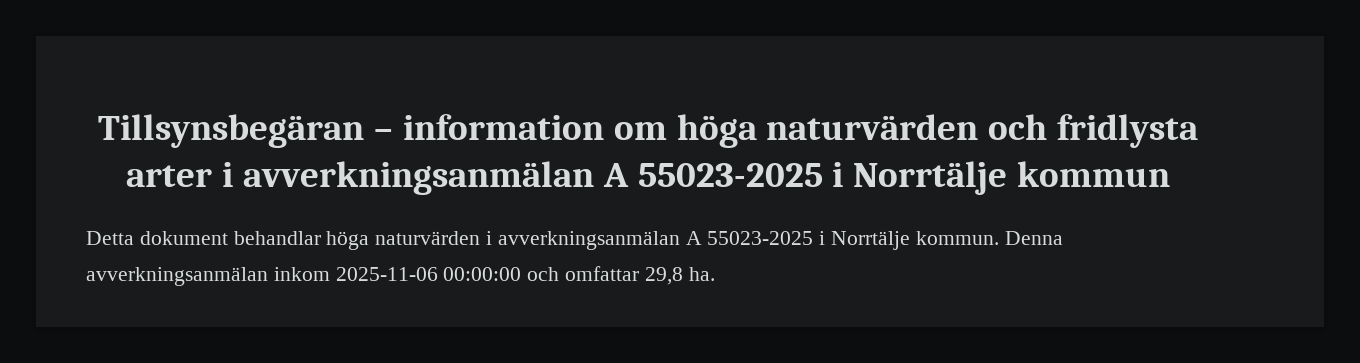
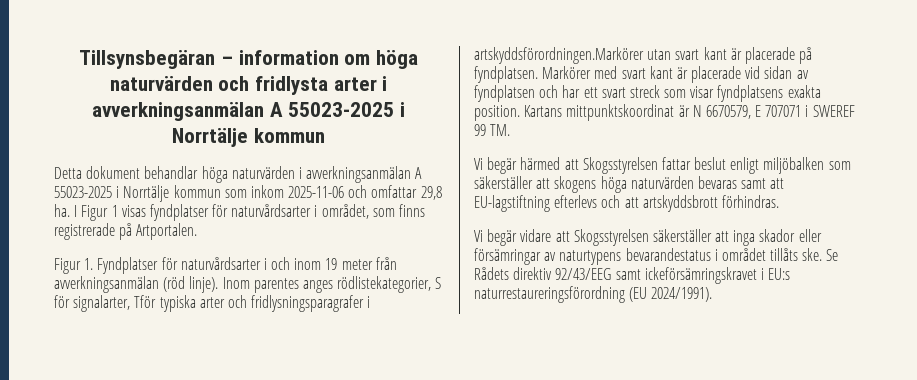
- Detta dokument behandlar höga naturvärden i avverkningsanmälan A 55023-2025 i Norrtälje kommun. Denna avverkningsanmälan inkom 2025-11-06 00:00:00 och omfattar 29,8 ha.
+ Detta dokument behandlar höga naturvärden i avverkningsanmälan A 55023-2025 i Norrtälje kommun som inkom 2025-11-06 och omfattar 29,8 ha.
+ I Figur 1 visas fyndplatser för naturvårdsarter i området, som finns registrerade på Artportalen.
+ Figur 1. Fyndplatser för naturvårdsarter i och inom 19 meter från avverkningsanmälan (röd linje). Inom parentes anges rödlistekategorier, S för signalarter, Tför typiska arter och fridlysningsparagrafer i artskyddsförordningen.Markörer utan svart kant är placerade på fyndplatsen. Markörer med svart kant är placerade vid sidan av fyndplatsen och har ett svart streck som visar fyndplatsens exakta position. Kartans mittpunktskoordinat är N 6670579, E 707071 i SWEREF 99 TM.
+ Vi begär härmed att Skogsstyrelsen fattar beslut enligt miljöbalken som säkerställer att skogens höga naturvärden bevaras samt att EU-lagstiftning efterlevs och att artskyddsbrott förhindras.
+ Vi begär vidare att Skogsstyrelsen säkerställer att inga skador eller försämringar av naturtypens bevarandestatus i området tillåts ske. Se Rådets direktiv 92/43/EEG samt ickeförsämringskravet i EU:s naturrestaureringsförordning (EU 2024/1991).

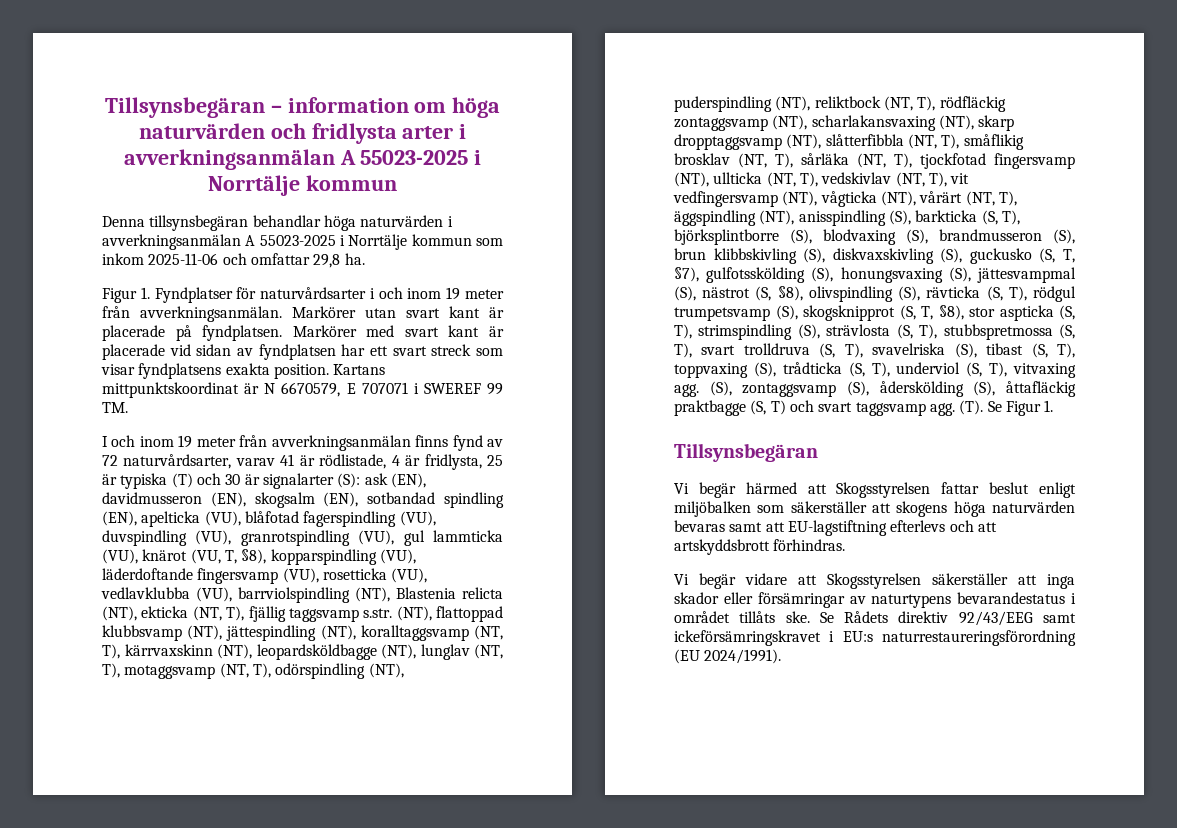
- Detta dokument behandlar höga naturvärden i avverkningsanmälan A 55023-2025 i Norrtälje kommun som inkom 2025-11-06 och omfattar 29,8 ha. I Figur 1 visas fyndplatser för naturvårdsarter i området, som finns registrerade på Artportalen.
+ Denna tillsynsbegäran behandlar höga naturvärden i avverkningsanmälan A 55023-2025 i Norrtälje kommun som inkom 2025-11-06 och omfattar 29,8 ha.
- Figur 1. Fyndplatser för naturvårdsarter i och inom 19 meter från avverkningsanmälan (röd linje). Inom parentes anges rödlistekategorier, S för signalarter, Tför typiska arter och fridlysningsparagrafer i artskyddsförordningen.Markörer utan svart kant är placerade på fyndplatsen.
+ Figur 1. Fyndplatser för naturvårdsarter i och inom 19 meter från avverkningsanmälan. Markörer utan svart kant är placerade på fyndplatsen.
- Markörer med svart kant är placerade vid sidan av fyndplatsen och har ett svart streck som visar fyndplatsens exakta position.
+ Markörer med svart kant är placerade vid sidan av fyndplatsen har ett svart streck som visar fyndplatsens exakta position.
+ I och inom 19 meter från avverkningsanmälan finns fynd av 72 naturvårdsarter, varav 41 är rödlistade, 4 är fridlysta, 25 är typiska (T) och 30 är signalarter (S): ask (EN), davidmusseron (EN), skogsalm (EN), sotbandad spindling (EN), apelticka (VU), blåfotad fagerspindling (VU), duvspindling (VU), granrotspindling (VU), gul lammticka (VU), knärot (VU, T, §8), kopparspindling (VU), läderdoftande fingersvamp (VU), rosetticka (VU), vedlavklubba (VU), barrviolspindling (NT), Blastenia relicta (NT), ekticka (NT, T), fjällig taggsvamp s.str. (NT), flattoppad klubbsvamp (NT), jättespindling (NT), koralltaggsvamp (NT, T), kärrvaxskinn (NT), leopardsköldbagge (NT), lunglav (NT, T), motaggsvamp (NT, T), odörspindling (NT), puderspindling (NT), reliktbock (NT, T), rödfläckig zontaggsvamp (NT), scharlakansvaxing (NT), skarp dropptaggsvamp (NT), slåtterfibbla (NT, T), småflikig brosklav (NT, T), sårläka (NT, T), tjockfotad fingersvamp (NT), ullticka (NT, T), vedskivlav (NT, T), vit vedfingersvamp (NT), vågticka (NT), vårärt (NT, T), äggspindling (NT), anisspindling (S), barkticka (S, T), björksplintborre (S), blodvaxing (S), brandmusseron (S), brun klibbskivling (S), diskvaxskivling (S), guckusko (S, T, §7), gulfotsskölding (S), honungsvaxing (S), jättesvampmal (S), nästrot (S, §8), olivspindling (S), rävticka (S, T), rödgul trumpetsvamp (S), skogsknipprot (S, T, §8), stor aspticka (S, T), strimspindling (S), strävlosta (S, T), stubbspretmossa (S, T), svart trolldruva (S, T), svavelriska (S), tibast (S, T), toppvaxing (S), trådticka (S, T), underviol (S, T), vitvaxing agg. (S), zontaggsvamp (S), åderskölding (S), åttafläckig praktbagge (S, T) och svart taggsvamp agg. (T). Se Figur 1.
+ Tillsynsbegäran

